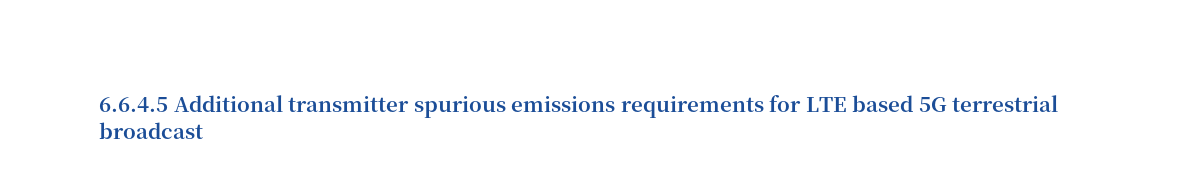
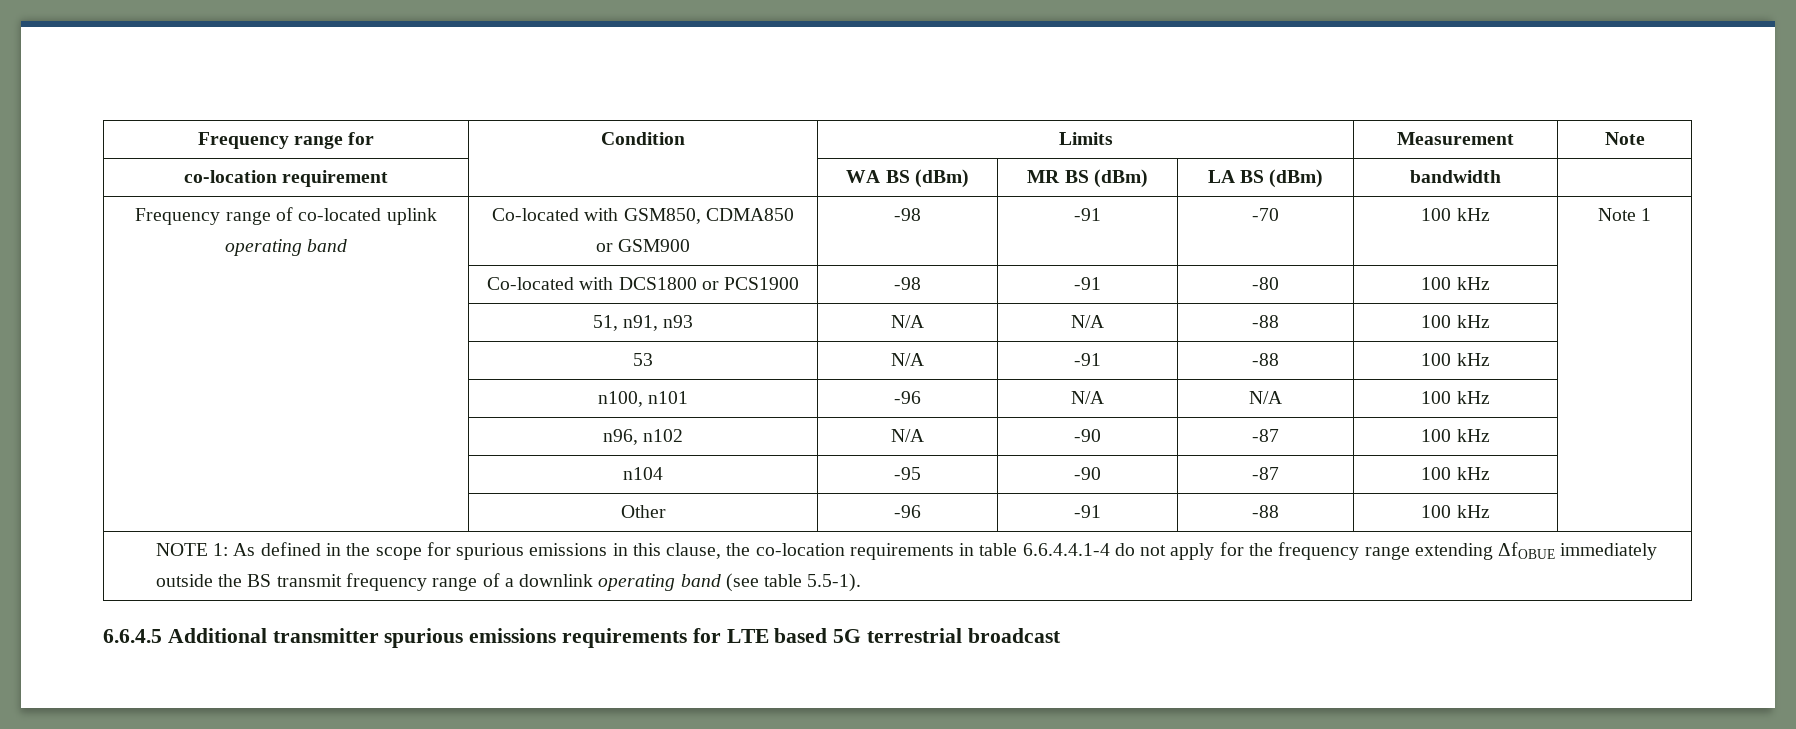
+ Frequency range for | Condition | Limits | Measurement | Note
+ co-location requirement | | WA BS (dBm) | MR BS (dBm) | LA BS (dBm) | bandwidth |
+ Frequency range of co-located uplink operating band | Co-located with GSM850, CDMA850 or GSM900 | -98 | -91 | -70 | 100 kHz | Note 1
+ | Co-located with DCS1800 or PCS1900 | -98 | -91 | -80 | 100 kHz |
+ | 51, n91, n93 | N/A | N/A | -88 | 100 kHz |
+ | 53 | N/A | -91 | -88 | 100 kHz |
+ | n100, n101 | -96 | N/A | N/A | 100 kHz |
+ | n96, n102 | N/A | -90 | -87 | 100 kHz |
+ | n104 | -95 | -90 | -87 | 100 kHz |
+ | Other | -96 | -91 | -88 | 100 kHz |
+ NOTE 1: As defined in the scope for spurious emissions in this clause, the co-location requirements in table 6.6.4.4.1-4 do not apply for the frequency range extending ΔfOBUE immediately outside the BS transmit frequency range of a downlink operating band (see table 5.5-1).

